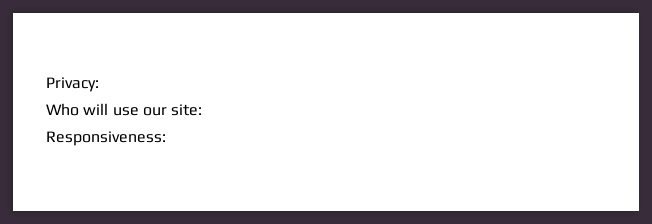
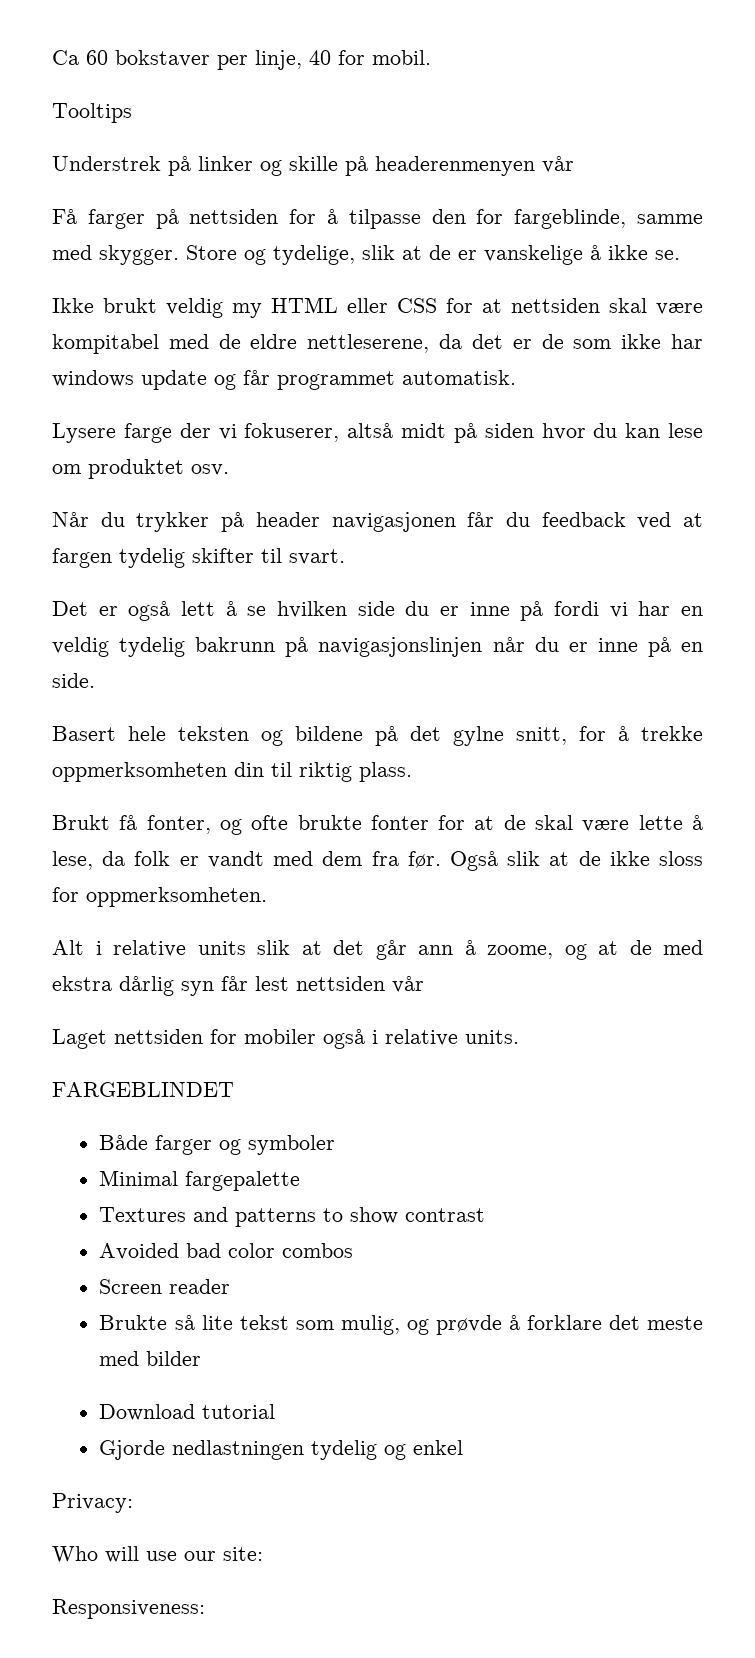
+ Ca 60 bokstaver per linje, 40 for mobil.
+ Tooltips
+ Understrek på linker og skille på headerenmenyen vår
+ Få farger på nettsiden for å tilpasse den for fargeblinde, samme med skygger. Store og tydelige, slik at de er vanskelige å ikke se.
+ Ikke brukt veldig my HTML eller CSS for at nettsiden skal være kompitabel med de eldre nettleserene, da det er de som ikke har windows update og får programmet automatisk.
+ Lysere farge der vi fokuserer, altså midt på siden hvor du kan lese om produktet osv.
+ Når du trykker på header navigasjonen får du feedback ved at fargen tydelig skifter til svart.
+ Det er også lett å se hvilken side du er inne på fordi vi har en veldig tydelig bakrunn på navigasjonslinjen når du er inne på en side.
+ Basert hele teksten og bildene på det gylne snitt, for å trekke oppmerksomheten din til riktig plass.
+ Brukt få fonter, og ofte brukte fonter for at de skal være lette å lese, da folk er vandt med dem fra før. Også slik at de ikke sloss for oppmerksomheten.
+ Alt i relative units slik at det går ann å zoome, og at de med ekstra dårlig syn får lest nettsiden vår
+ Laget nettsiden for mobiler også i relative units.
+ FARGEBLINDET
+ Både farger og symboler
+ Minimal fargepalette
+ Textures and patterns to show contrast
+ Avoided bad color combos
+ Screen reader
+ Brukte så lite tekst som mulig, og prøvde å forklare det meste med bilder
+ Download tutorial
+ Gjorde nedlastningen tydelig og enkel

